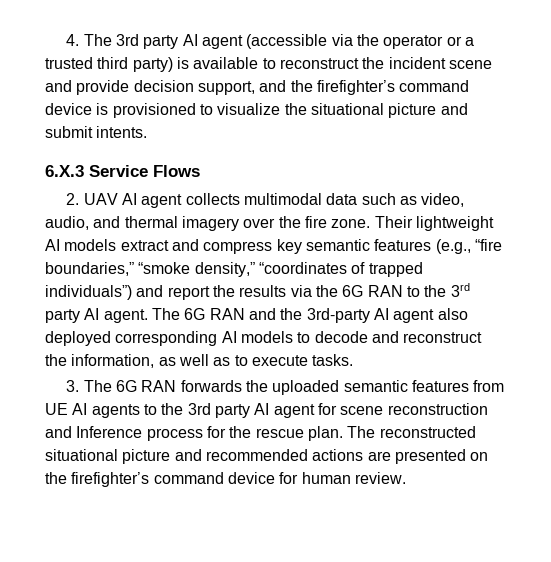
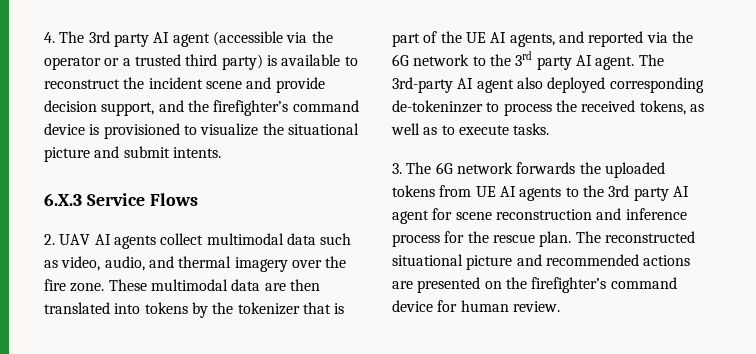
- 2. UAV AI agent collects multimodal data such as video, audio, and thermal imagery over the fire zone.
+ 2. UAV AI agents collect multimodal data such as video, audio, and thermal imagery over the fire zone.
- Their lightweight AI models extract and compress key semantic features (e.g., “fire boundaries,” “smoke density,” “coordinates of trapped individuals”) and report the results via the 6G RAN to the 3rd party AI agent.
+ These multimodal data are then translated into tokens by the tokenizer that is part of the UE AI agents, and reported via the 6G network to the 3rd party AI agent.
- The 6G RAN and the 3rd-party AI agent also deployed corresponding AI models to decode and reconstruct the information, as well as to execute tasks.
+ The 3rd-party AI agent also deployed corresponding de-tokeninzer to process the received tokens, as well as to execute tasks.
- 3. The 6G RAN forwards the uploaded semantic features from UE AI agents to the 3rd party AI agent for scene reconstruction and Inference process for the rescue plan.
+ 3. The 6G network forwards the uploaded tokens from UE AI agents to the 3rd party AI agent for scene reconstruction and inference process for the rescue plan.

